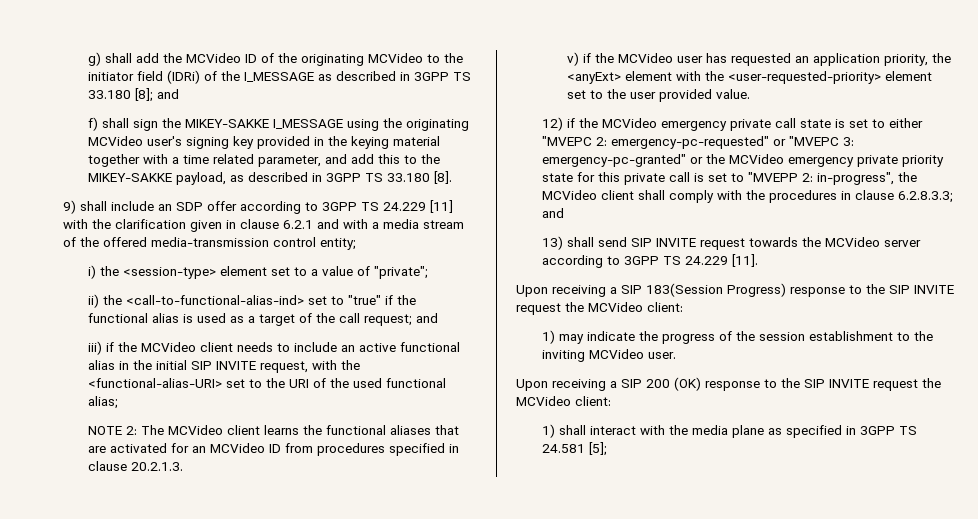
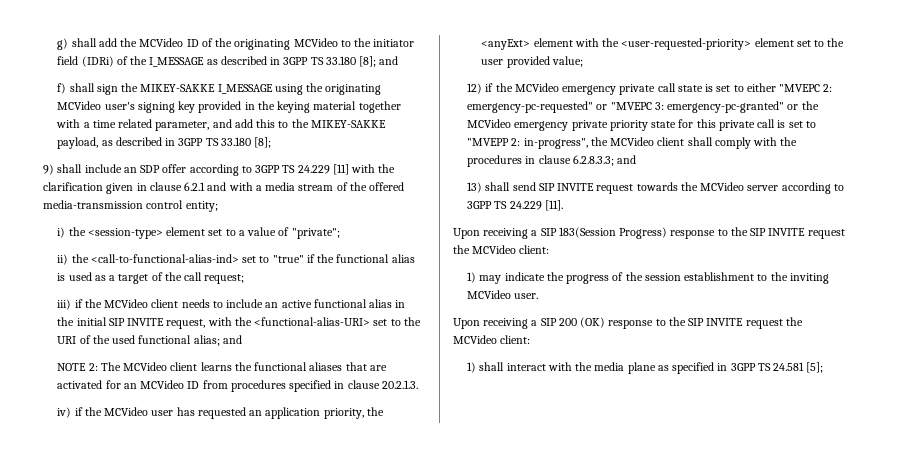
- f) shall sign the MIKEY-SAKKE I_MESSAGE using the originating MCVideo user's signing key provided in the keying material together with a time related parameter, and add this to the MIKEY-SAKKE payload, as described in 3GPP TS 33.180 [8].
+ f) shall sign the MIKEY-SAKKE I_MESSAGE using the originating MCVideo user's signing key provided in the keying material together with a time related parameter, and add this to the MIKEY-SAKKE payload, as described in 3GPP TS 33.180 [8];
- ii) the <call-to-functional-alias-ind> set to "true" if the functional alias is used as a target of the call request; and
+ ii) the <call-to-functional-alias-ind> set to "true" if the functional alias is used as a target of the call request;
- iii) if the MCVideo client needs to include an active functional alias in the initial SIP INVITE request, with the <functional-alias-URI> set to the URI of the used functional alias;
+ iii) if the MCVideo client needs to include an active functional alias in the initial SIP INVITE request, with the <functional-alias-URI> set to the URI of the used functional alias; and
- v) if the MCVideo user has requested an application priority, the <anyExt> element with the <user-requested-priority> element set to the user provided value.
+ iv) if the MCVideo user has requested an application priority, the <anyExt> element with the <user-requested-priority> element set to the user provided value;

